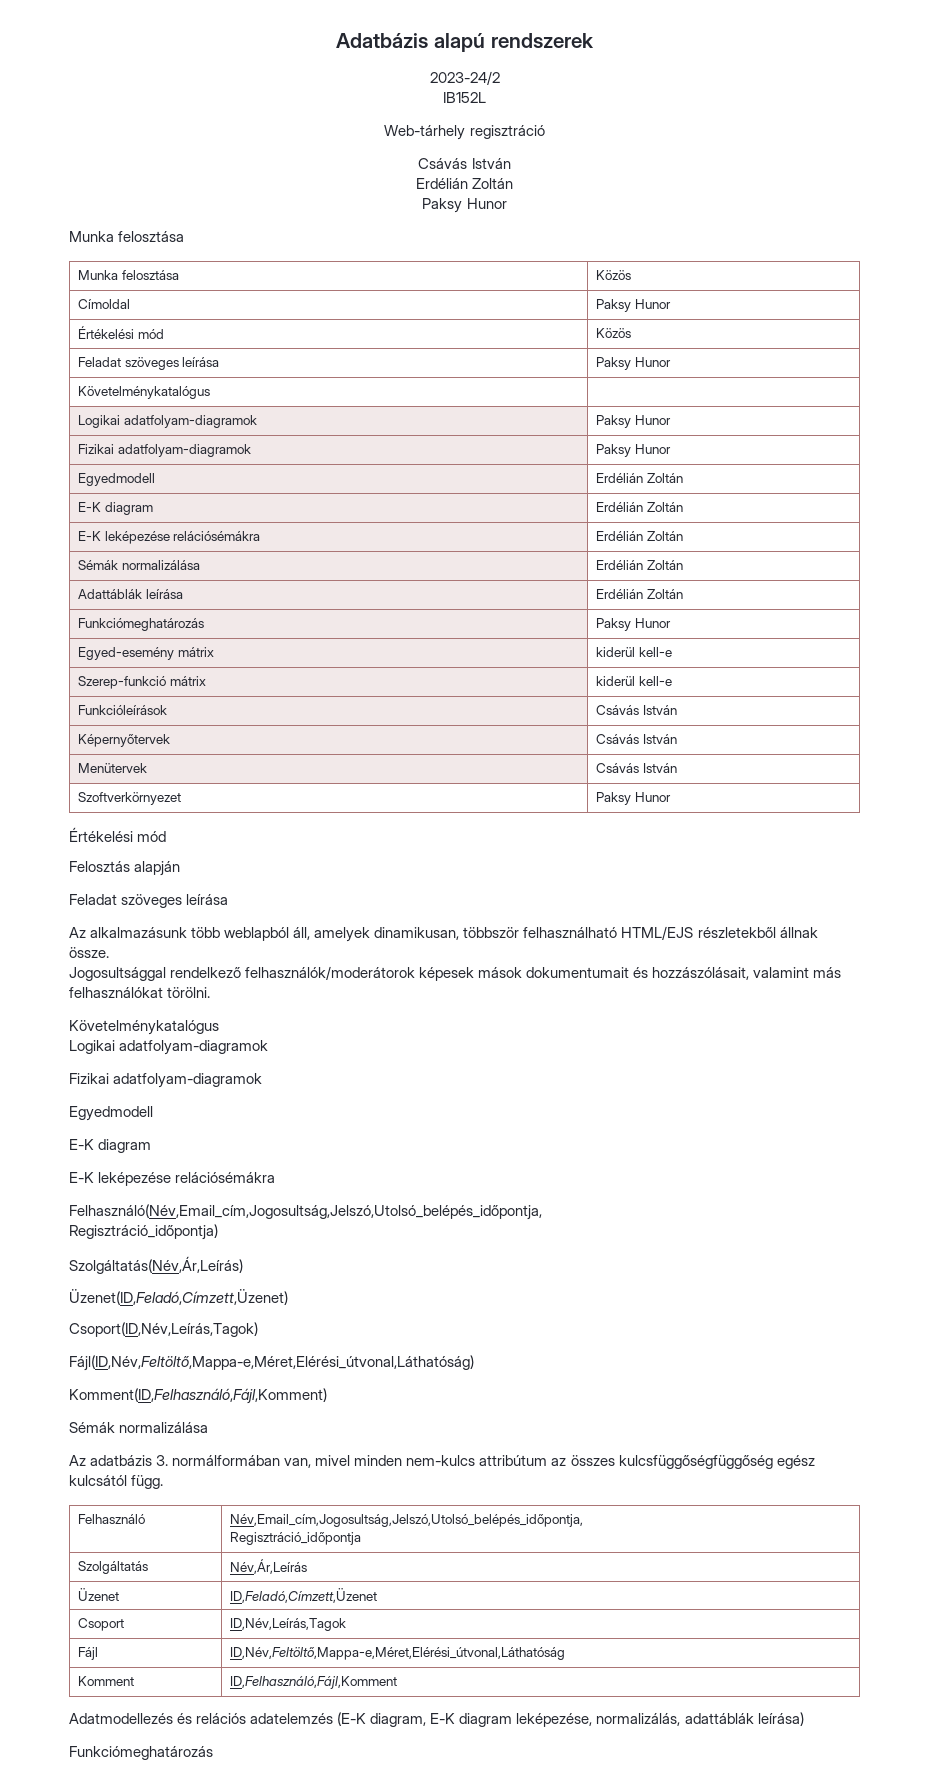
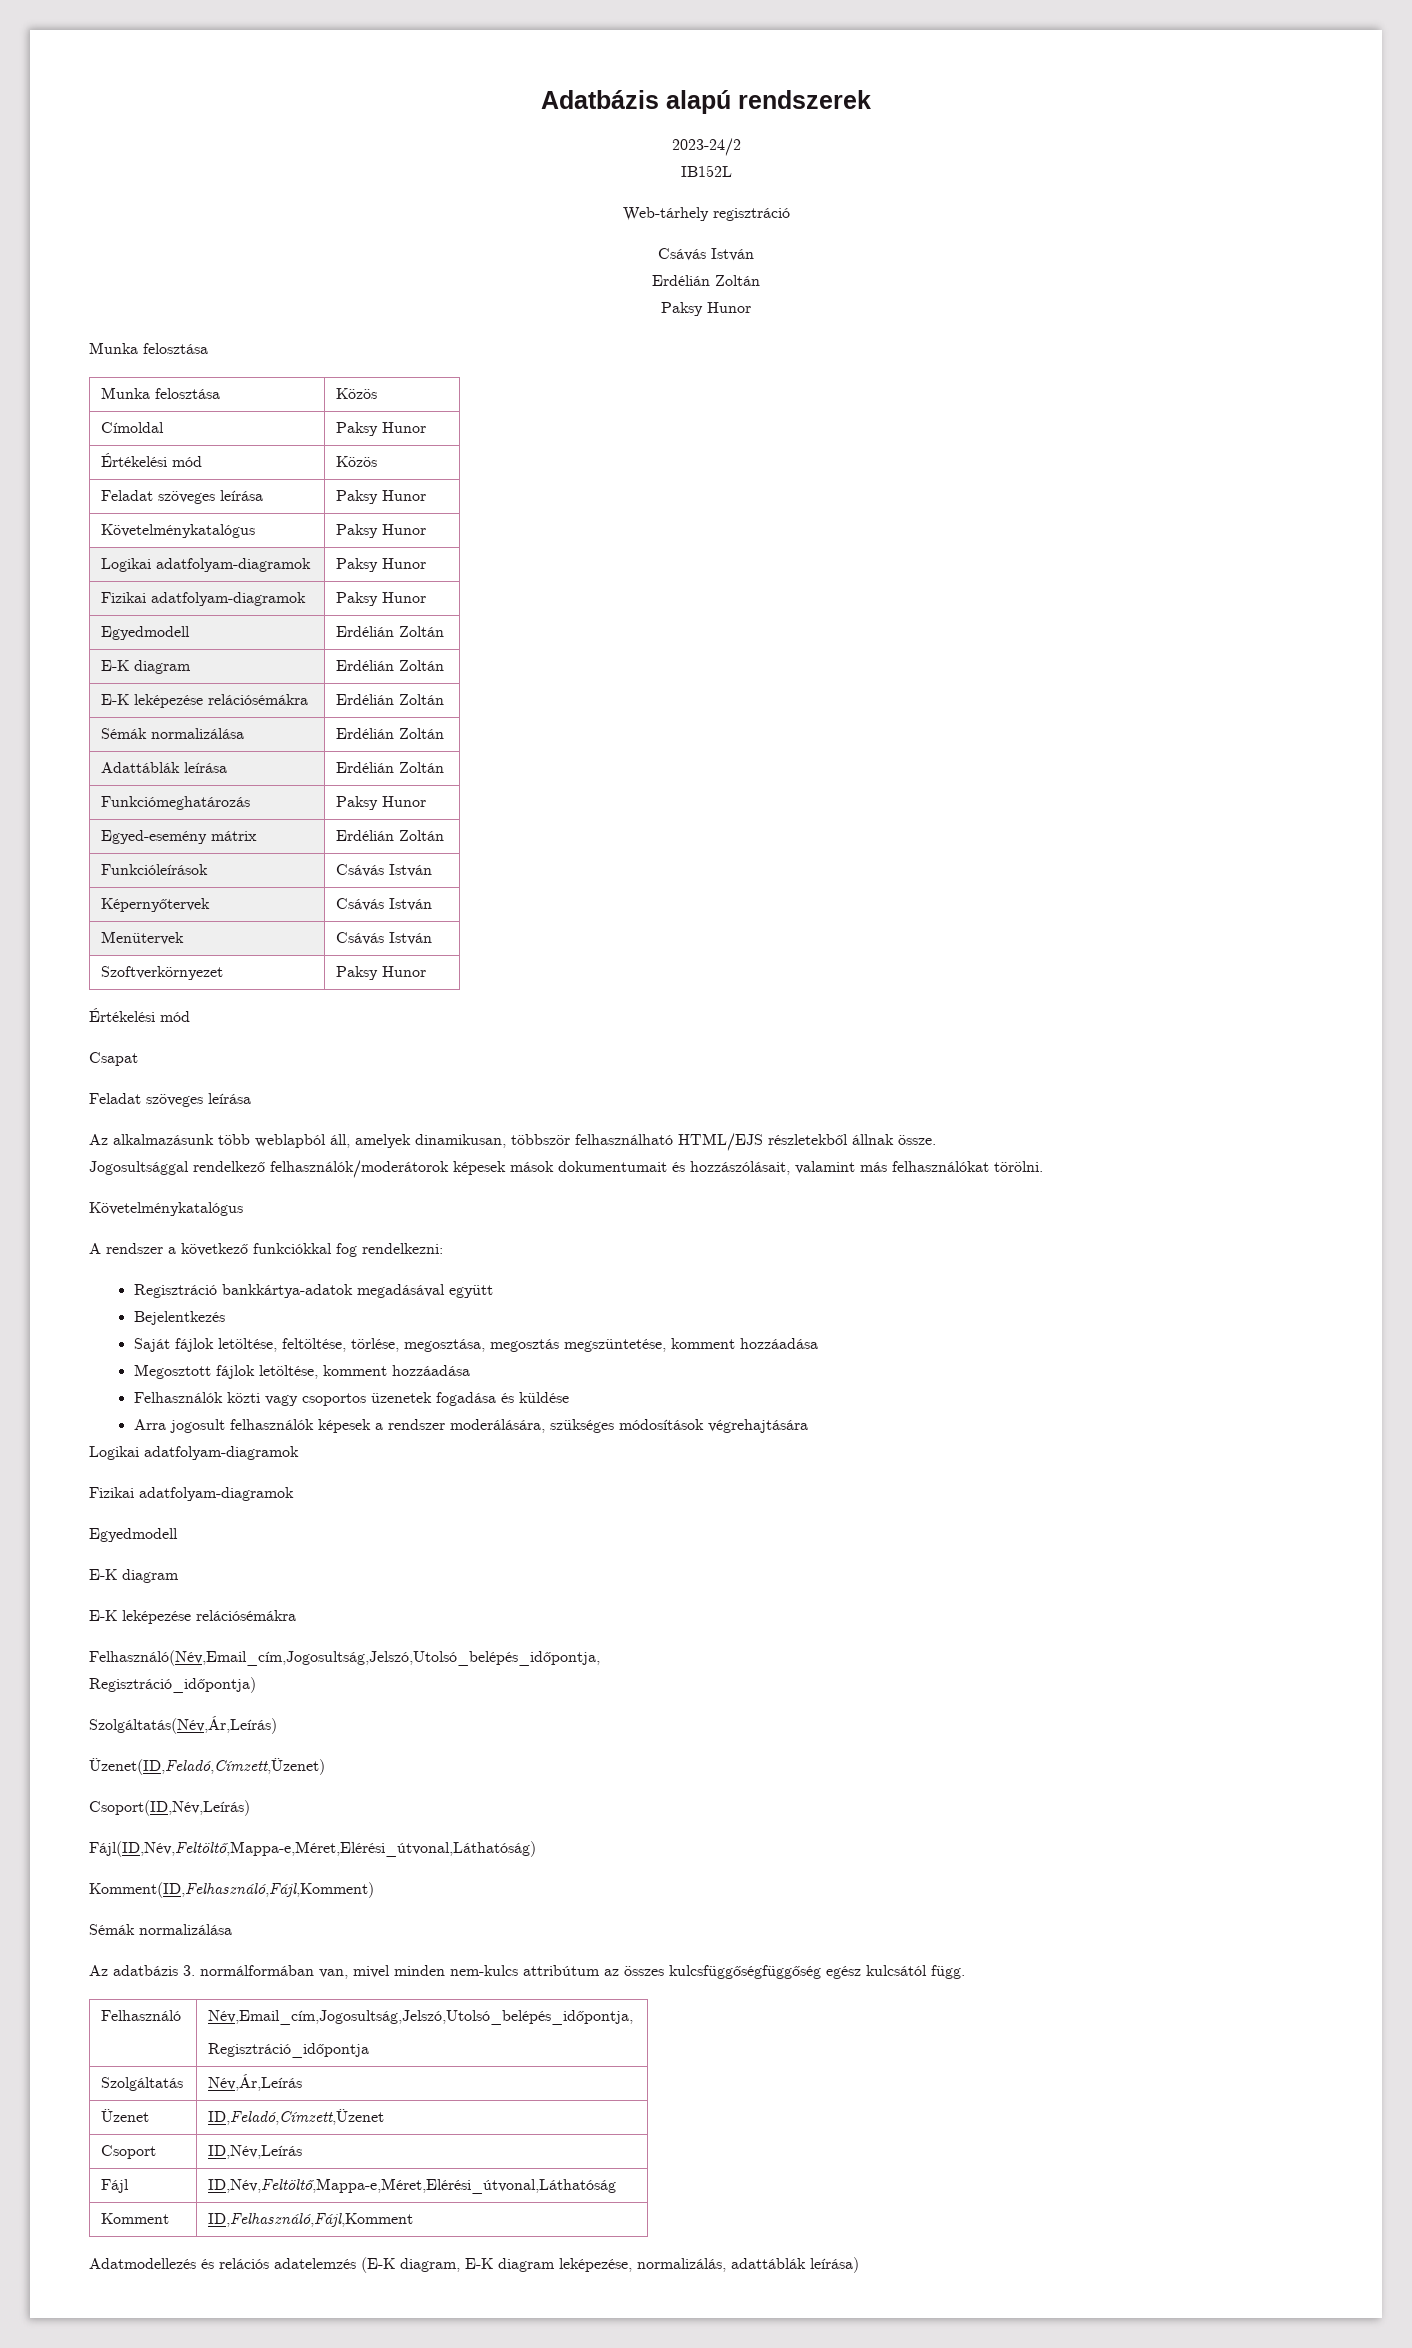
- Követelménykatalógus |
+ Követelménykatalógus | Paksy Hunor
- Egyed-esemény mátrix | kiderül kell-e
- Szerep-funkció mátrix | kiderül kell-e
+ Egyed-esemény mátrix | Erdélián Zoltán
- Felosztás alapján
+ Csapat
+ A rendszer a következő funkciókkal fog rendelkezni:
+ Regisztráció bankkártya-adatok megadásával együtt
+ Bejelentkezés
+ Saját fájlok letöltése, feltöltése, törlése, megosztása, megosztás megszüntetése, komment hozzáadása
+ Megosztott fájlok letöltése, komment hozzáadása
+ Felhasználók közti vagy csoportos üzenetek fogadása és küldése
+ Arra jogosult felhasználók képesek a rendszer moderálására, szükséges módosítások végrehajtására
- Csoport(ID,Név,Leírás,Tagok)
+ Csoport(ID,Név,Leírás)
- Csoport | ID,Név,Leírás,Tagok
+ Csoport | ID,Név,Leírás
  Adatmodellezés és relációs adatelemzés (E-K diagram, E-K diagram leképezése, normalizálás, adattáblák leírása)
- Funkciómeghatározás

